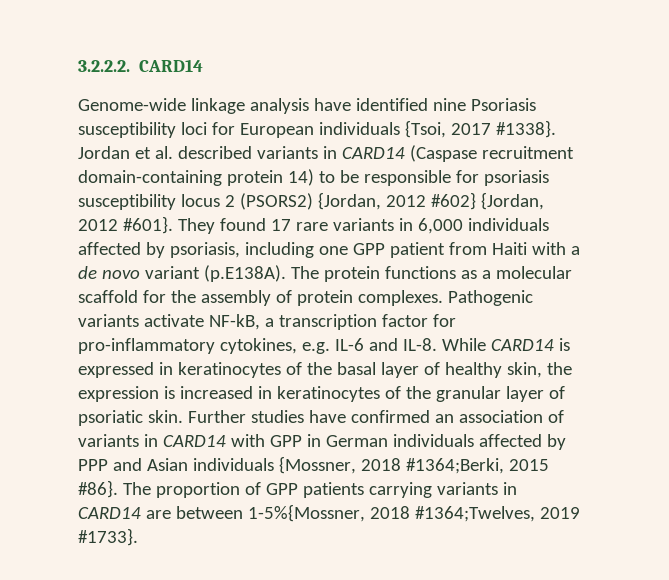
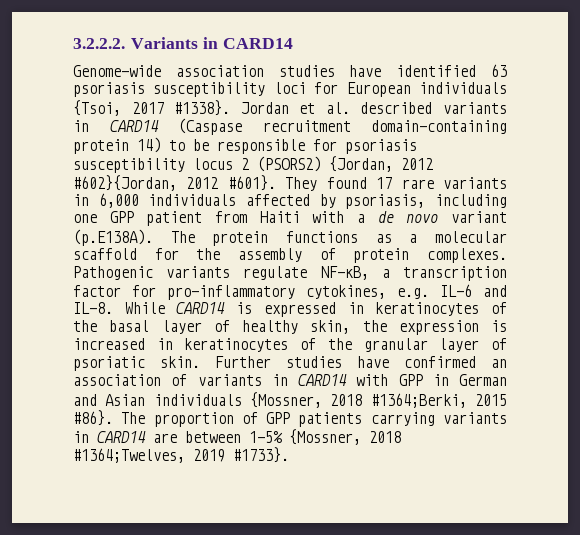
- 3.2.2.2. CARD14
+ 3.2.2.2. Variants in CARD14
- Genome-wide linkage analysis have identified nine Psoriasis susceptibility loci for European individuals {Tsoi, 2017 #1338}.
+ Genome-wide association studies have identified 63 psoriasis susceptibility loci for European individuals {Tsoi, 2017 #1338}.
- Jordan et al. described variants in CARD14 (Caspase recruitment domain-containing protein 14) to be responsible for psoriasis susceptibility locus 2 (PSORS2) {Jordan, 2012 #602} {Jordan, 2012 #601}.
+ Jordan et al. described variants in CARD14 (Caspase recruitment domain-containing protein 14) to be responsible for psoriasis susceptibility locus 2 (PSORS2) {Jordan, 2012 #602}{Jordan, 2012 #601}.
- Pathogenic variants activate NF-kB, a transcription factor for pro-inflammatory cytokines, e.g. IL-6 and IL-8.
+ Pathogenic variants regulate NF-κB, a transcription factor for pro-inflammatory cytokines, e.g. IL-6 and IL-8.
- Further studies have confirmed an association of variants in CARD14 with GPP in German individuals affected by PPP and Asian individuals {Mossner, 2018 #1364;Berki, 2015 #86}.
+ Further studies have confirmed an association of variants in CARD14 with GPP in German and Asian individuals {Mossner, 2018 #1364;Berki, 2015 #86}.
- The proportion of GPP patients carrying variants in CARD14 are between 1-5%{Mossner, 2018 #1364;Twelves, 2019 #1733}.
+ The proportion of GPP patients carrying variants in CARD14 are between 1-5% {Mossner, 2018 #1364;Twelves, 2019 #1733}.

